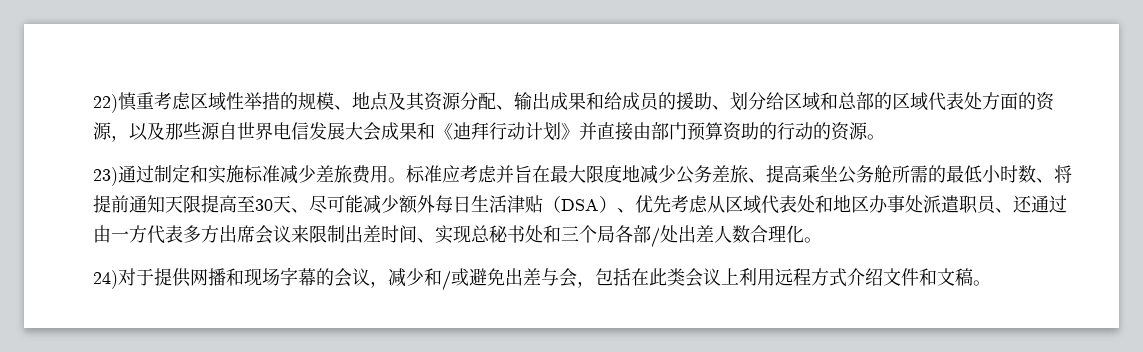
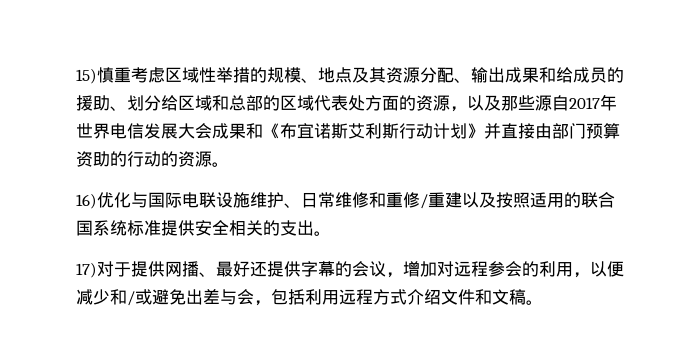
- 22)慎重考虑区域性举措的规模、地点及其资源分配、输出成果和给成员的援助、划分给区域和总部的区域代表处方面的资源，以及那些源自世界电信发展大会成果和《迪拜行动计划》并直接由部门预算资助的行动的资源。
+ 15)慎重考虑区域性举措的规模、地点及其资源分配、输出成果和给成员的援助、划分给区域和总部的区域代表处方面的资源，以及那些源自2017年世界电信发展大会成果和《布宜诺斯艾利斯行动计划》并直接由部门预算资助的行动的资源。
- 23)通过制定和实施标准减少差旅费用。标准应考虑并旨在最大限度地减少公务差旅、提高乘坐公务舱所需的最低小时数、将提前通知天限提高至30天、尽可能减少额外每日生活津贴（DSA）、优先考虑从区域代表处和地区办事处派遣职员、还通过由一方代表多方出席会议来限制出差时间、实现总秘书处和三个局各部/处出差人数合理化。
- 24)对于提供网播和现场字幕的会议，减少和/或避免出差与会，包括在此类会议上利用远程方式介绍文件和文稿。
+ 16)优化与国际电联设施维护、日常维修和重修/重建以及按照适用的联合国系统标准提供安全相关的支出。
+ 17)对于提供网播、最好还提供字幕的会议，增加对远程参会的利用，以便减少和/或避免出差与会，包括利用远程方式介绍文件和文稿。

